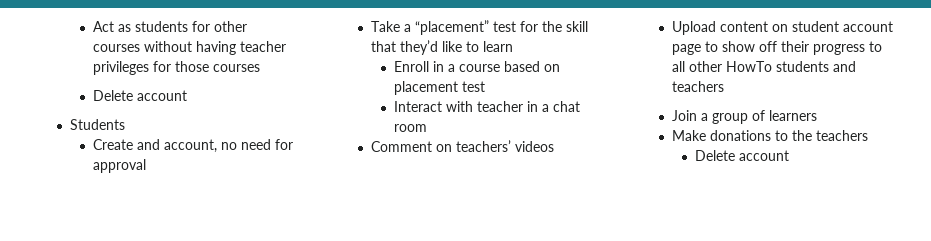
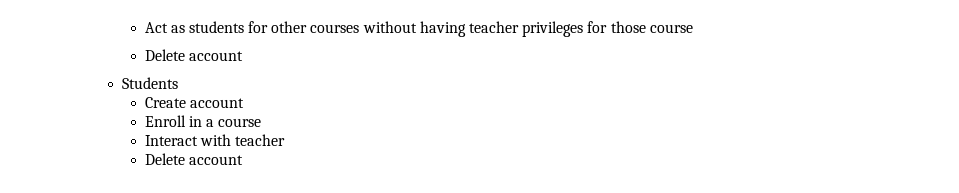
- Act as students for other courses without having teacher privileges for those courses
+ Act as students for other courses without having teacher privileges for those course
- Create and account, no need for approval
- Take a “placement” test for the skill that they’d like to learn
+ Create account
- Enroll in a course based on placement test
+ Enroll in a course
- Interact with teacher in a chat room
- Comment on teachers’ videos
- Upload content on student account page to show off their progress to all other HowTo students and teachers
- Join a group of learners
- Make donations to the teachers
+ Interact with teacher

